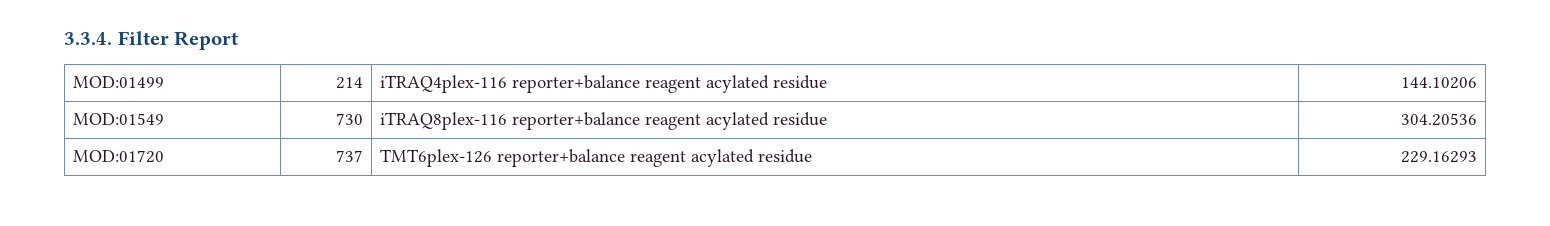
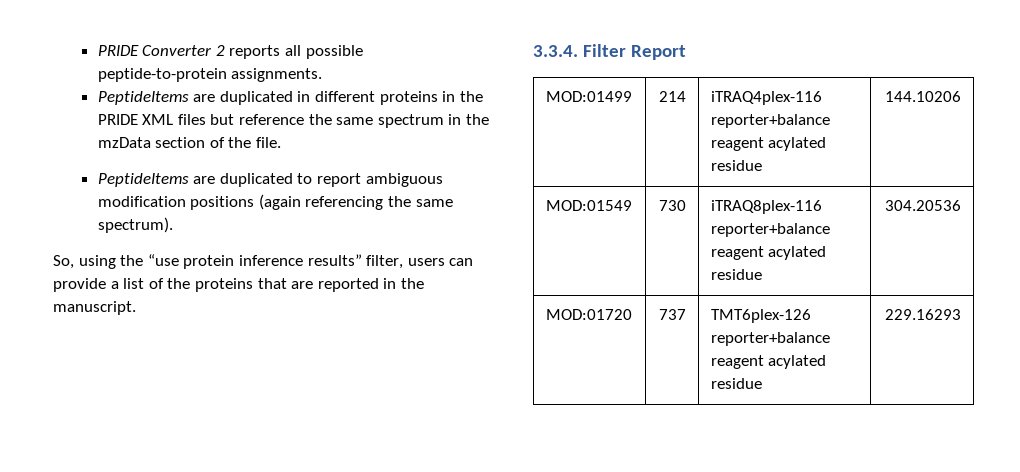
+ PRIDE Converter 2 reports all possible peptide-to-protein assignments.
+ PeptideItems are duplicated in different proteins in the PRIDE XML files but reference the same spectrum in the mzData section of the file.
+ PeptideItems are duplicated to report ambiguous modification positions (again referencing the same spectrum).
+ So, using the “use protein inference results” filter, users can provide a list of the proteins that are reported in the manuscript.

